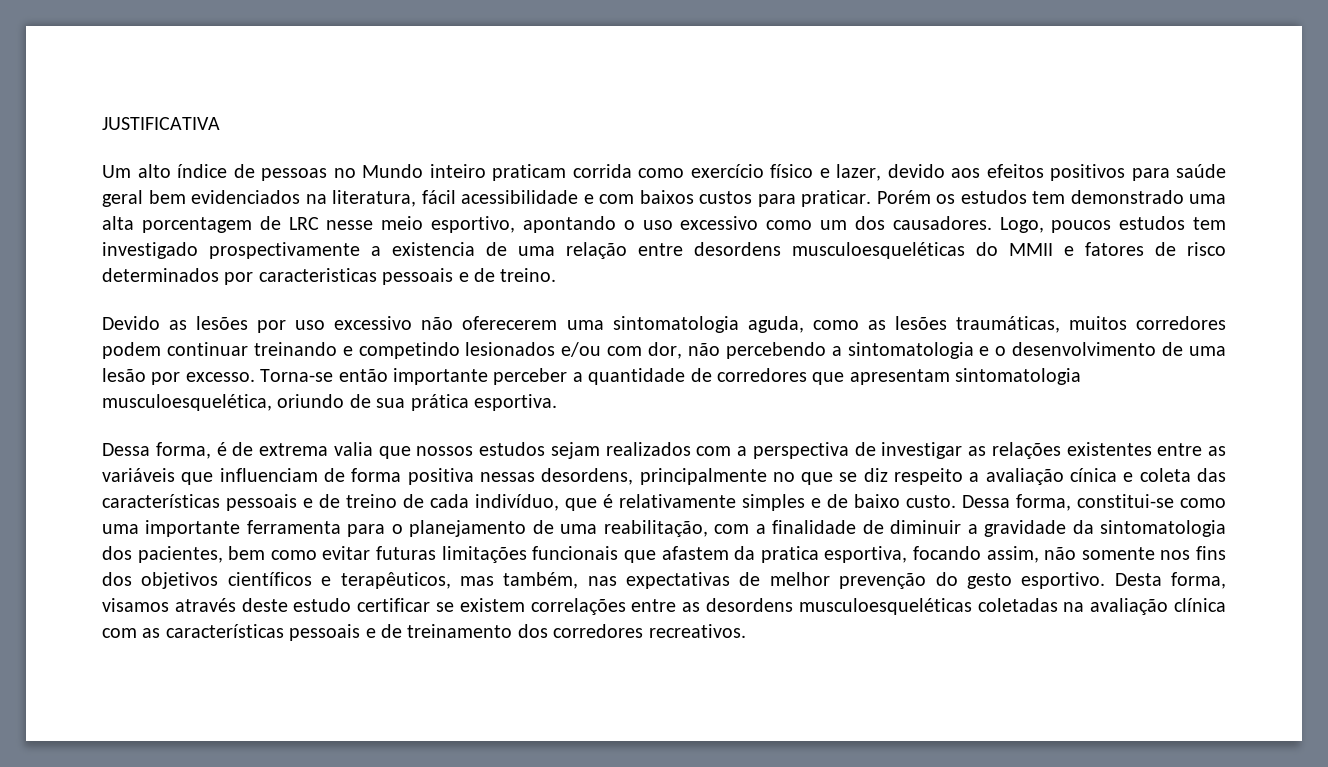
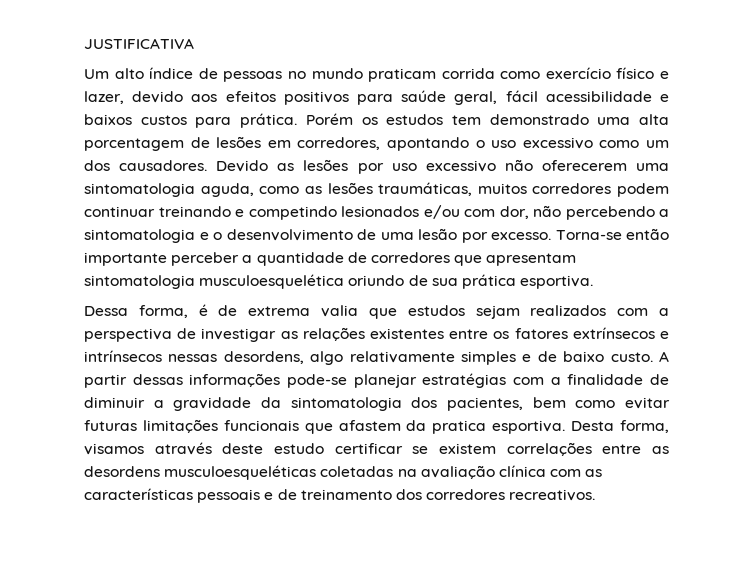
- Um alto índice de pessoas no Mundo inteiro praticam corrida como exercício físico e lazer, devido aos efeitos positivos para saúde geral bem evidenciados na literatura, fácil acessibilidade e com baixos custos para praticar.
+ Um alto índice de pessoas no mundo praticam corrida como exercício físico e lazer, devido aos efeitos positivos para saúde geral, fácil acessibilidade e baixos custos para prática.
- Porém os estudos tem demonstrado uma alta porcentagem de LRC nesse meio esportivo, apontando o uso excessivo como um dos causadores. Logo, poucos estudos tem investigado prospectivamente a existencia de uma relação entre desordens musculoesqueléticas do MMII e fatores de risco determinados por caracteristicas pessoais e de treino.
- Devido as lesões por uso excessivo não oferecerem uma sintomatologia aguda, como as lesões traumáticas, muitos corredores podem continuar treinando e competindo lesionados e/ou com dor, não percebendo a sintomatologia e o desenvolvimento de uma lesão por excesso.
+ Porém os estudos tem demonstrado uma alta porcentagem de lesões em corredores, apontando o uso excessivo como um dos causadores. Devido as lesões por uso excessivo não oferecerem uma sintomatologia aguda, como as lesões traumáticas, muitos corredores podem continuar treinando e competindo lesionados e/ou com dor, não percebendo a sintomatologia e o desenvolvimento de uma lesão por excesso.
- Torna-se então importante perceber a quantidade de corredores que apresentam sintomatologia musculoesquelética, oriundo de sua prática esportiva.
+ Torna-se então importante perceber a quantidade de corredores que apresentam sintomatologia musculoesquelética oriundo de sua prática esportiva.
- Dessa forma, é de extrema valia que nossos estudos sejam realizados com a perspectiva de investigar as relações existentes entre as variáveis que influenciam de forma positiva nessas desordens, principalmente no que se diz respeito a avaliação cínica e coleta das características pessoais e de treino de cada indivíduo, que é relativamente simples e de baixo custo.
+ Dessa forma, é de extrema valia que estudos sejam realizados com a perspectiva de investigar as relações existentes entre os fatores extrínsecos e intrínsecos nessas desordens, algo relativamente simples e de baixo custo.
- Dessa forma, constitui-se como uma importante ferramenta para o planejamento de uma reabilitação, com a finalidade de diminuir a gravidade da sintomatologia dos pacientes, bem como evitar futuras limitações funcionais que afastem da pratica esportiva, focando assim, não somente nos fins dos objetivos científicos e terapêuticos, mas também, nas expectativas de melhor prevenção do gesto esportivo.
+ A partir dessas informações pode-se planejar estratégias com a finalidade de diminuir a gravidade da sintomatologia dos pacientes, bem como evitar futuras limitações funcionais que afastem da pratica esportiva.

